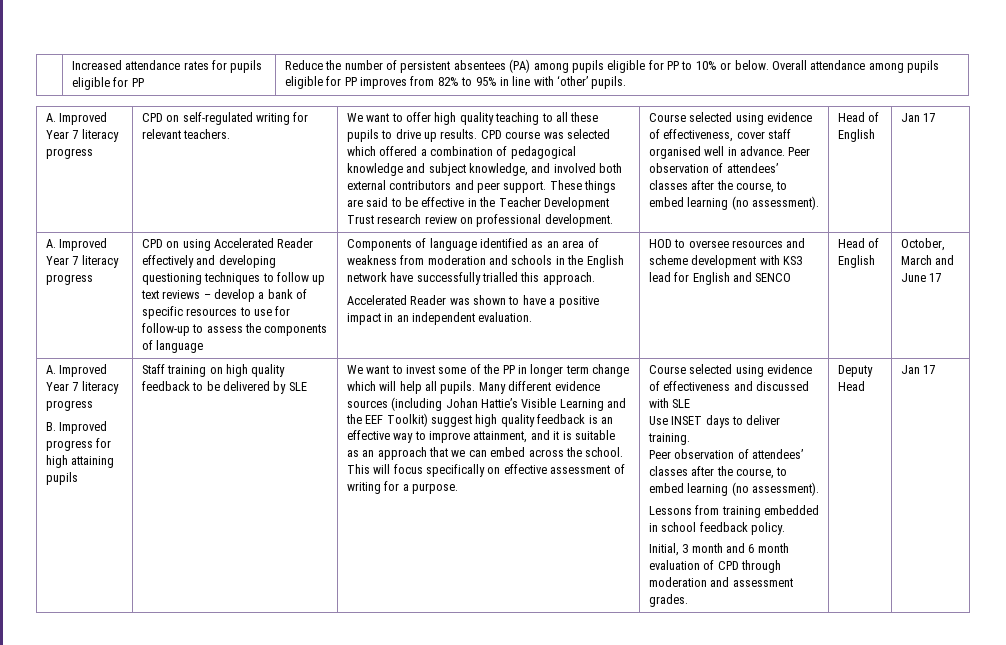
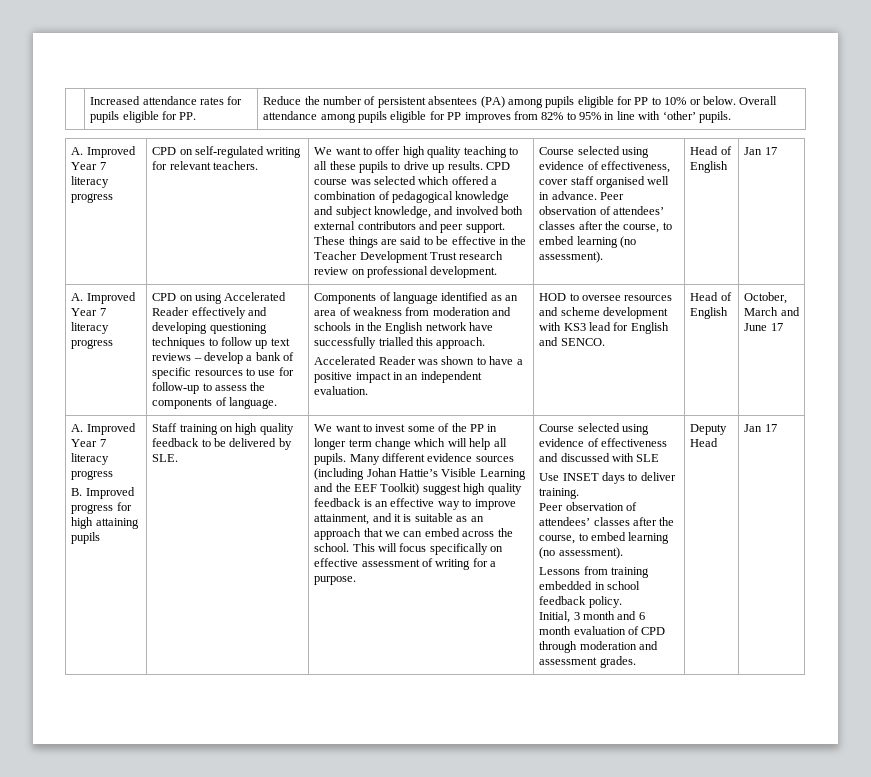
- Increased attendance rates for pupils eligible for PP
+ Increased attendance rates for pupils eligible for PP.
- CPD on using Accelerated Reader effectively and developing questioning techniques to follow up text reviews – develop a bank of specific resources to use for follow-up to assess the components of language
+ CPD on using Accelerated Reader effectively and developing questioning techniques to follow up text reviews – develop a bank of specific resources to use for follow-up to assess the components of language.
- HOD to oversee resources and scheme development with KS3 lead for English and SENCO
+ HOD to oversee resources and scheme development with KS3 lead for English and SENCO.
- Staff training on high quality feedback to be delivered by SLE
+ Staff training on high quality feedback to be delivered by SLE.

